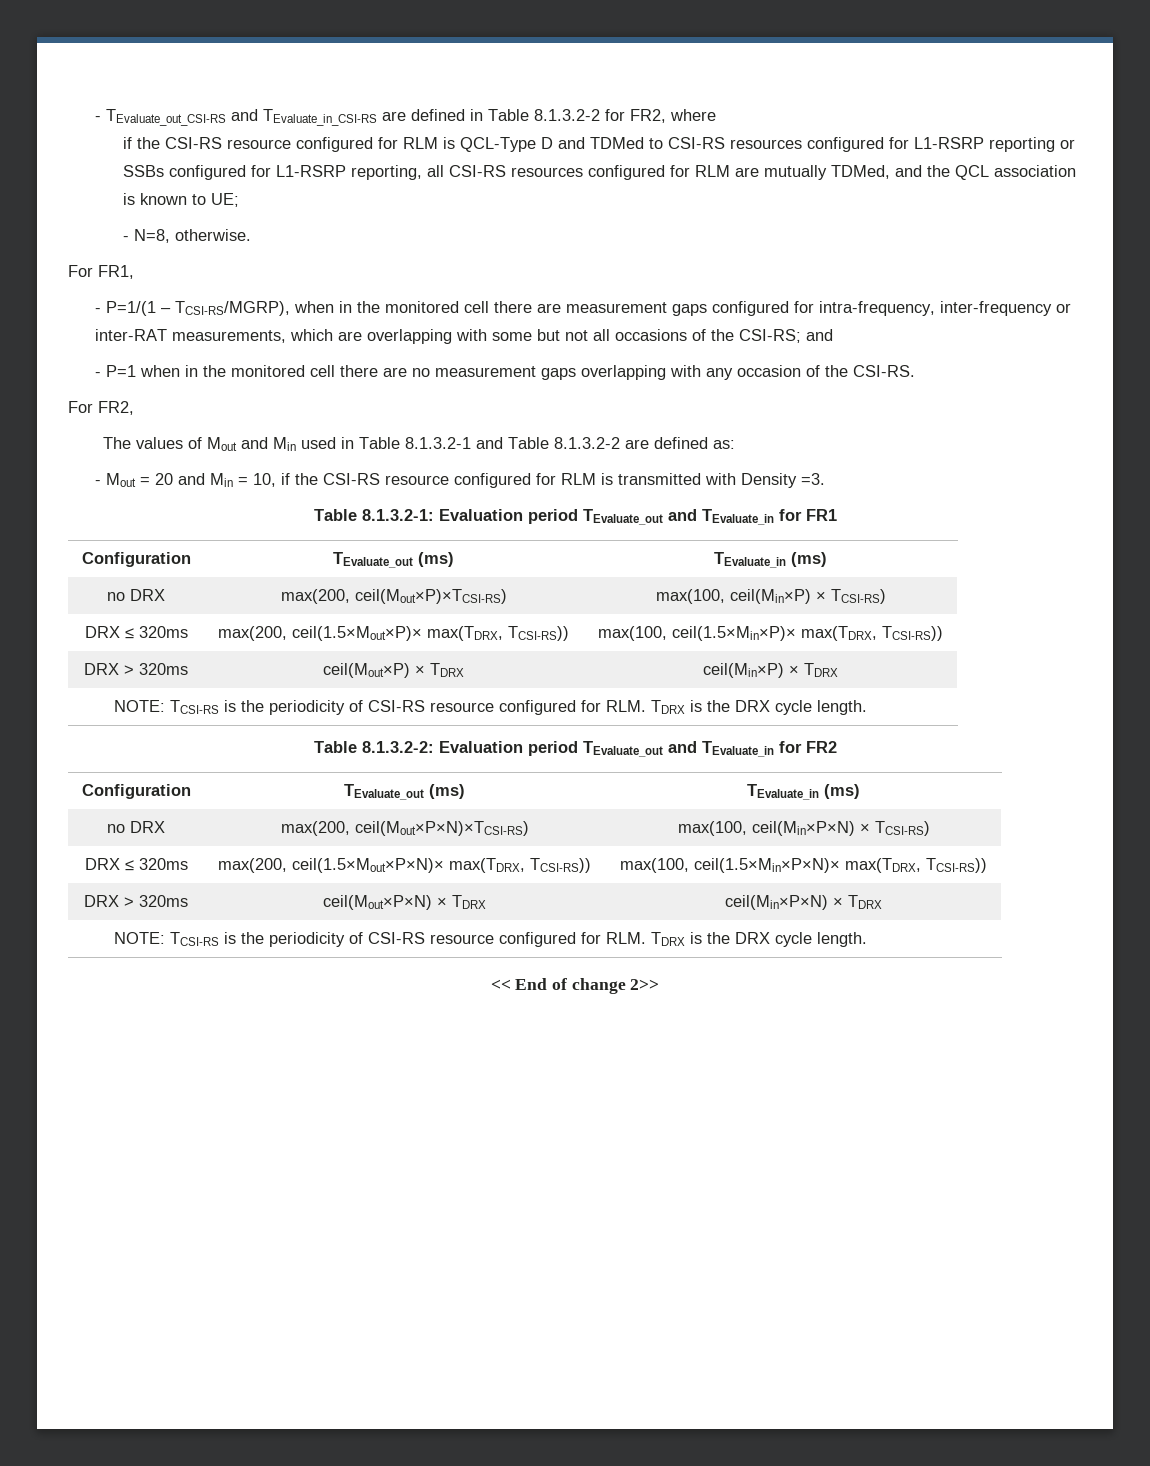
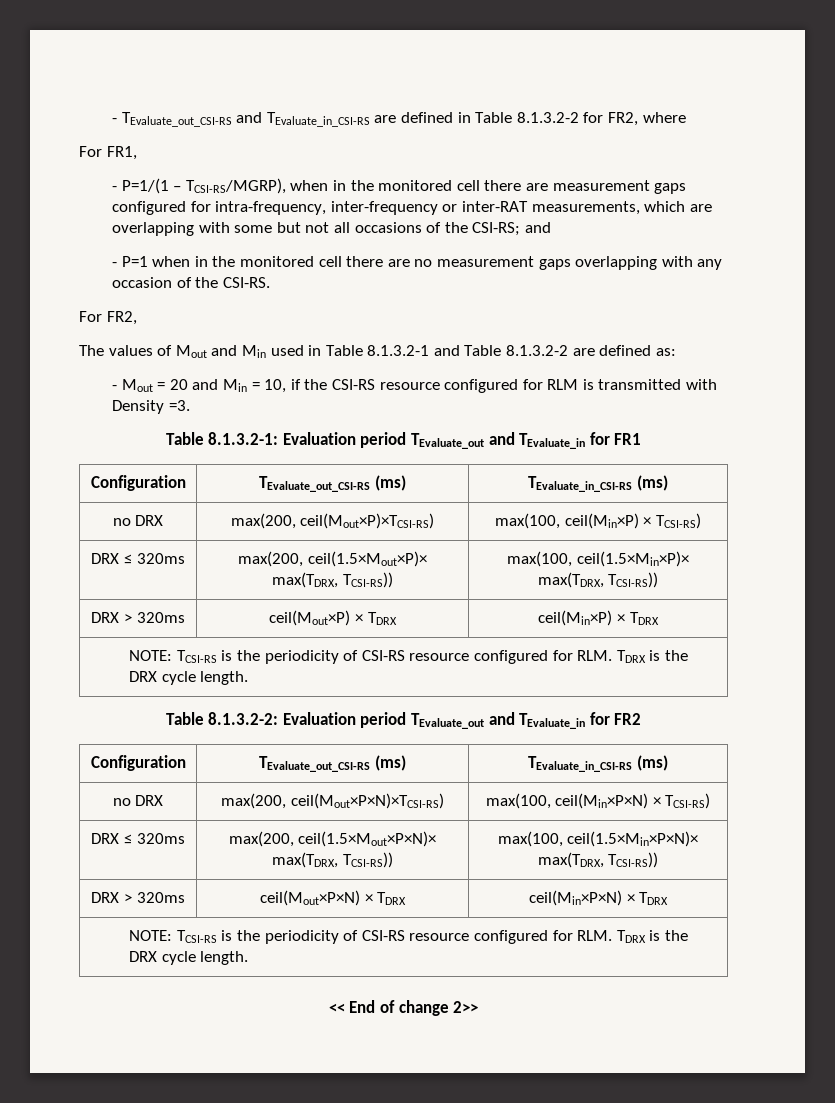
- if the CSI-RS resource configured for RLM is QCL-Type D and TDMed to CSI-RS resources configured for L1-RSRP reporting or SSBs configured for L1-RSRP reporting, all CSI-RS resources configured for RLM are mutually TDMed, and the QCL association is known to UE;
- - N=8, otherwise.
  Table 8.1.3.2-1: Evaluation period TEvaluate_out and TEvaluate_in for FR1
- Configuration | TEvaluate_out (ms) | TEvaluate_in (ms)
+ Configuration | TEvaluate_out_CSI-RS (ms) | TEvaluate_in_CSI-RS (ms)
  Table 8.1.3.2-2: Evaluation period TEvaluate_out and TEvaluate_in for FR2
- Configuration | TEvaluate_out (ms) | TEvaluate_in (ms)
+ Configuration | TEvaluate_out_CSI-RS (ms) | TEvaluate_in_CSI-RS (ms)

